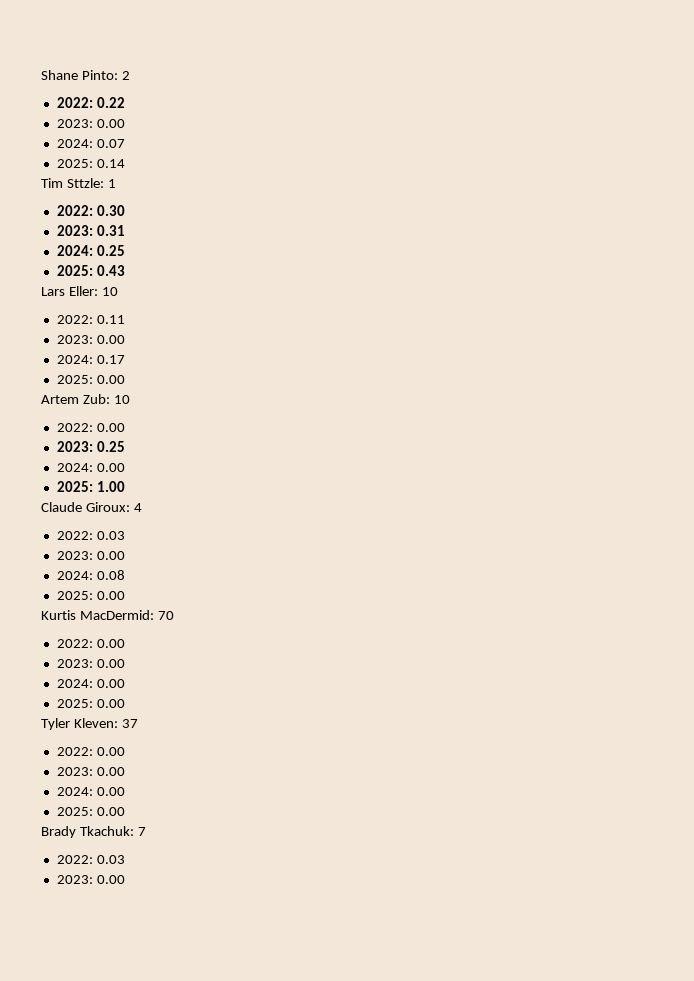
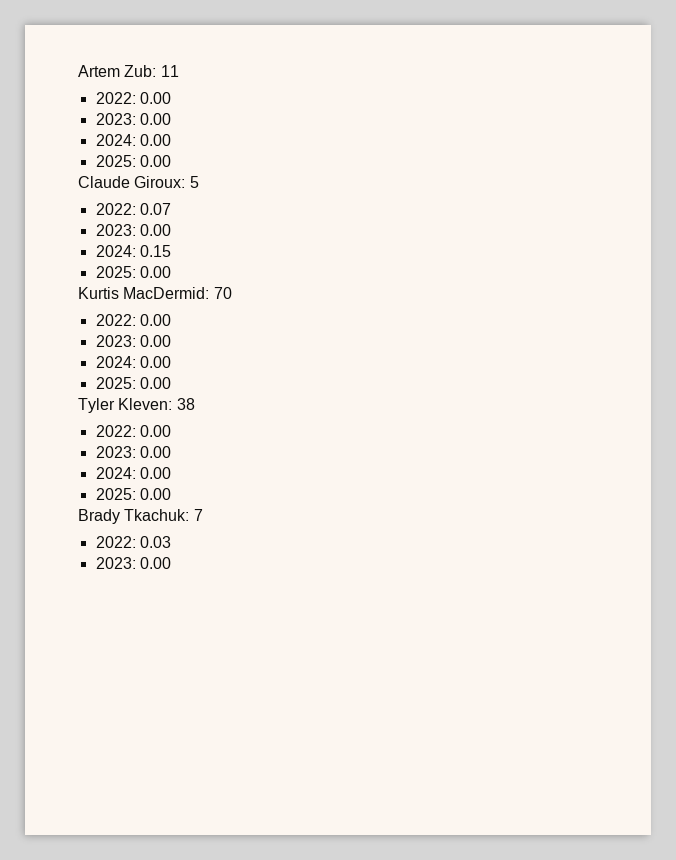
- Shane Pinto: 2
- 2022: 0.22
+ Artem Zub: 11
+ 2022: 0.00
  2023: 0.00
- 2024: 0.07
- 2025: 0.14
- Tim Sttzle: 1
- 2022: 0.30
- 2023: 0.31
- 2024: 0.25
- 2025: 0.43
- Lars Eller: 10
- 2022: 0.11
+ 2024: 0.00
+ 2025: 0.00
+ Claude Giroux: 5
+ 2022: 0.07
  2023: 0.00
- 2024: 0.17
- 2025: 0.00
- Artem Zub: 10
- 2022: 0.00
- 2023: 0.25
- 2024: 0.00
- 2025: 1.00
- Claude Giroux: 4
- 2022: 0.03
- 2023: 0.00
- 2024: 0.08
+ 2024: 0.15
- Tyler Kleven: 37
+ Tyler Kleven: 38

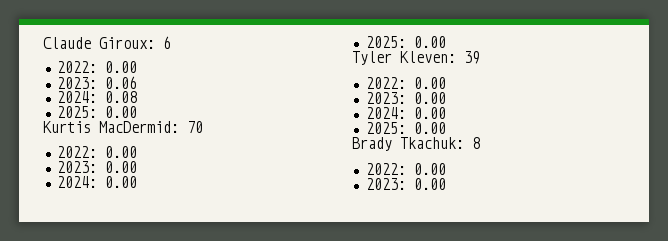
- Artem Zub: 11
+ Claude Giroux: 6
  2022: 0.00
- 2023: 0.00
- 2024: 0.00
- 2025: 0.00
- Claude Giroux: 5
- 2022: 0.07
- 2023: 0.00
- 2024: 0.15
+ 2023: 0.06
+ 2024: 0.08
- Tyler Kleven: 38
+ Tyler Kleven: 39
- Brady Tkachuk: 7
- 2022: 0.03
+ Brady Tkachuk: 8
+ 2022: 0.00

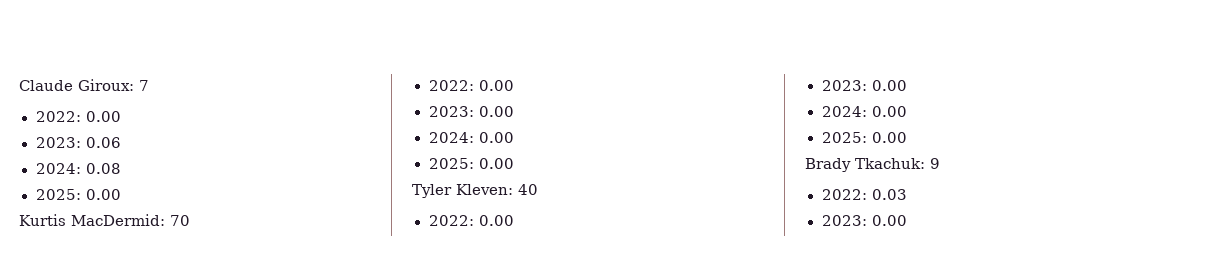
- Claude Giroux: 6
+ Claude Giroux: 7
- Tyler Kleven: 39
+ Tyler Kleven: 40
- Brady Tkachuk: 8
- 2022: 0.00
+ Brady Tkachuk: 9
+ 2022: 0.03

